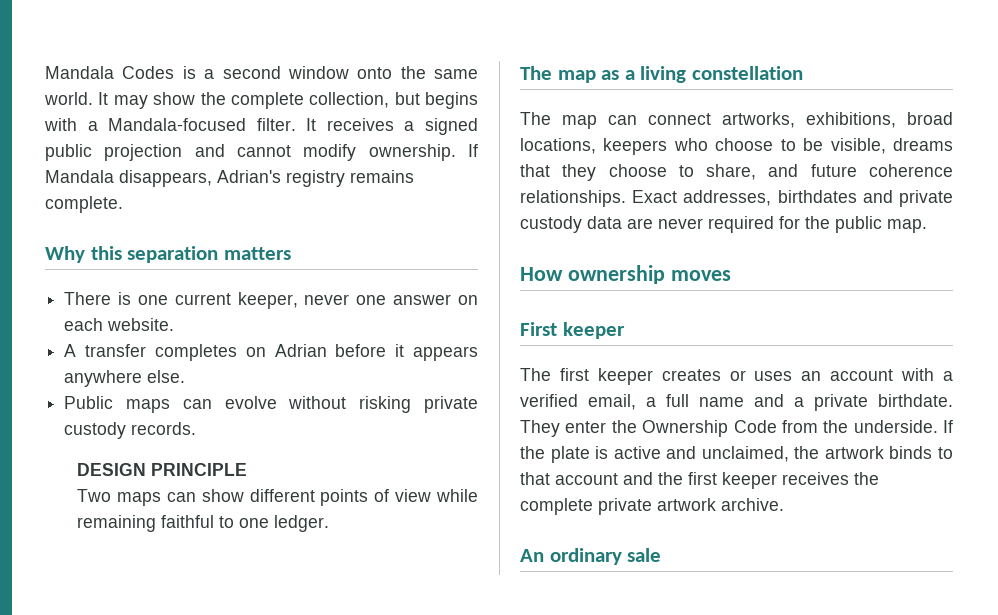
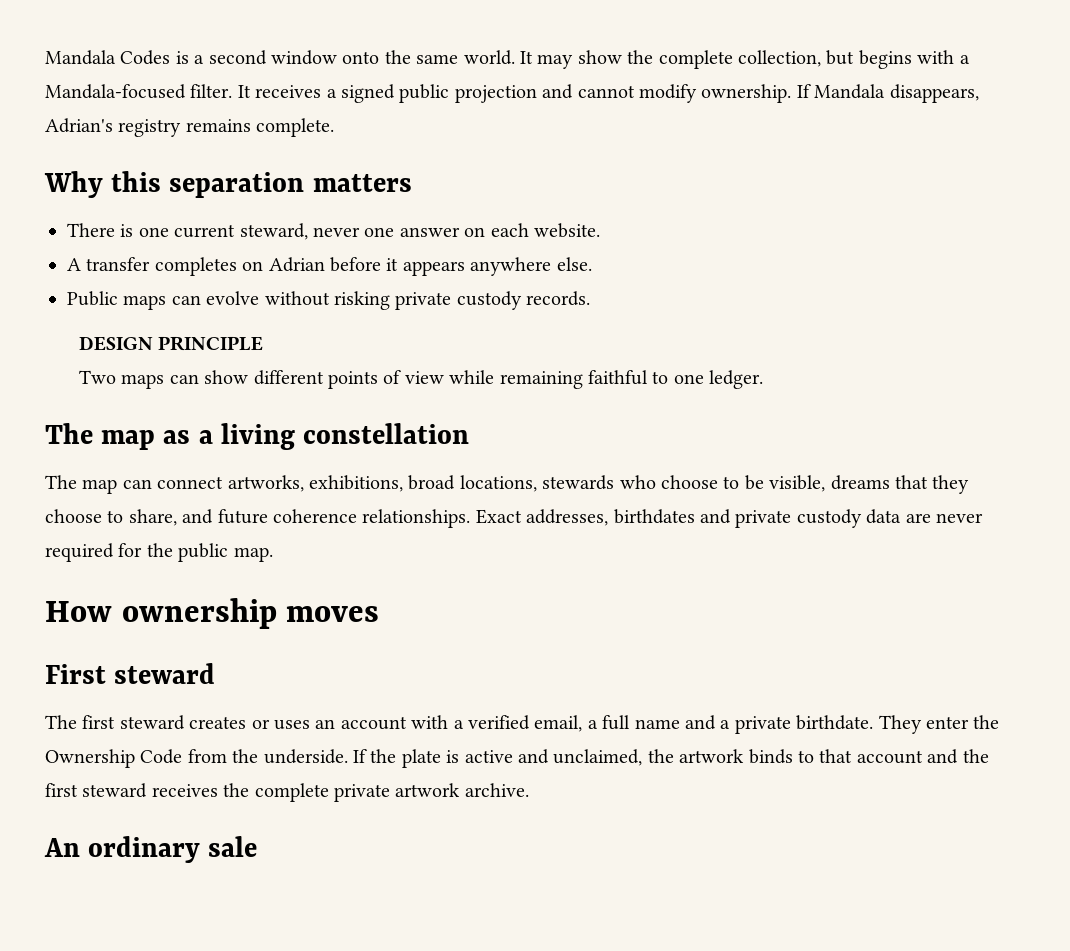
- There is one current keeper, never one answer on each website.
+ There is one current steward, never one answer on each website.
- The map can connect artworks, exhibitions, broad locations, keepers who choose to be visible, dreams that they choose to share, and future coherence relationships.
+ The map can connect artworks, exhibitions, broad locations, stewards who choose to be visible, dreams that they choose to share, and future coherence relationships.
- First keeper
+ First steward
- The first keeper creates or uses an account with a verified email, a full name and a private birthdate.
+ The first steward creates or uses an account with a verified email, a full name and a private birthdate.
- If the plate is active and unclaimed, the artwork binds to that account and the first keeper receives the complete private artwork archive.
+ If the plate is active and unclaimed, the artwork binds to that account and the first steward receives the complete private artwork archive.

